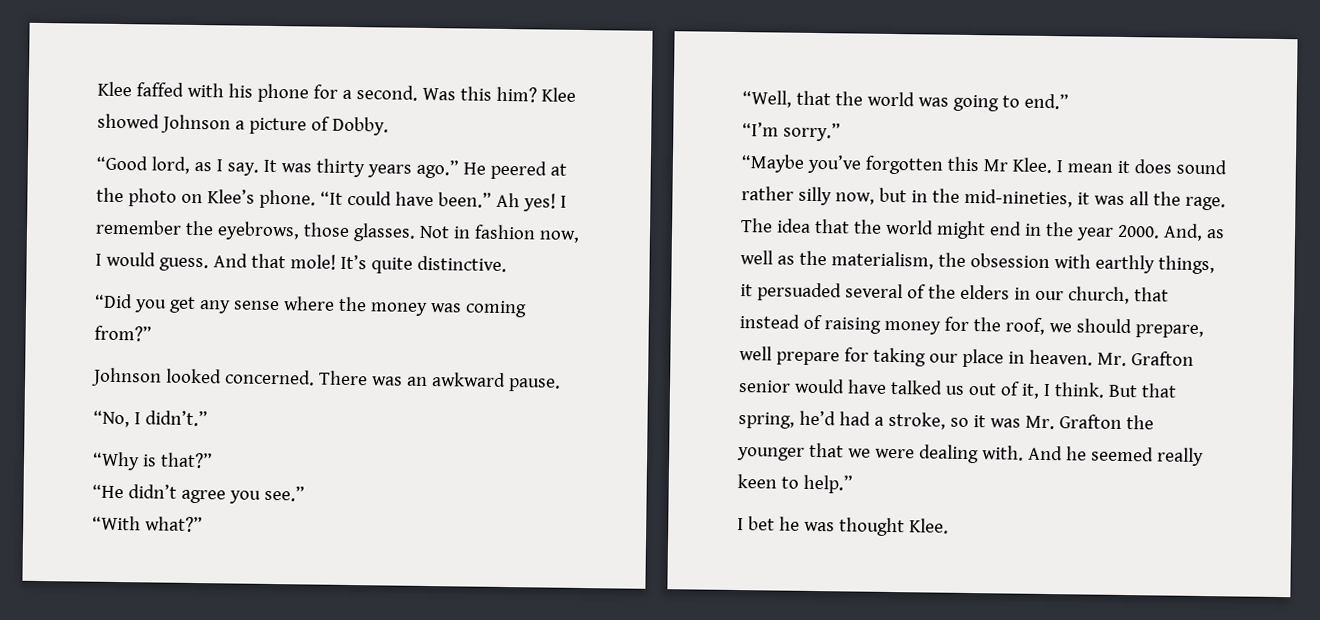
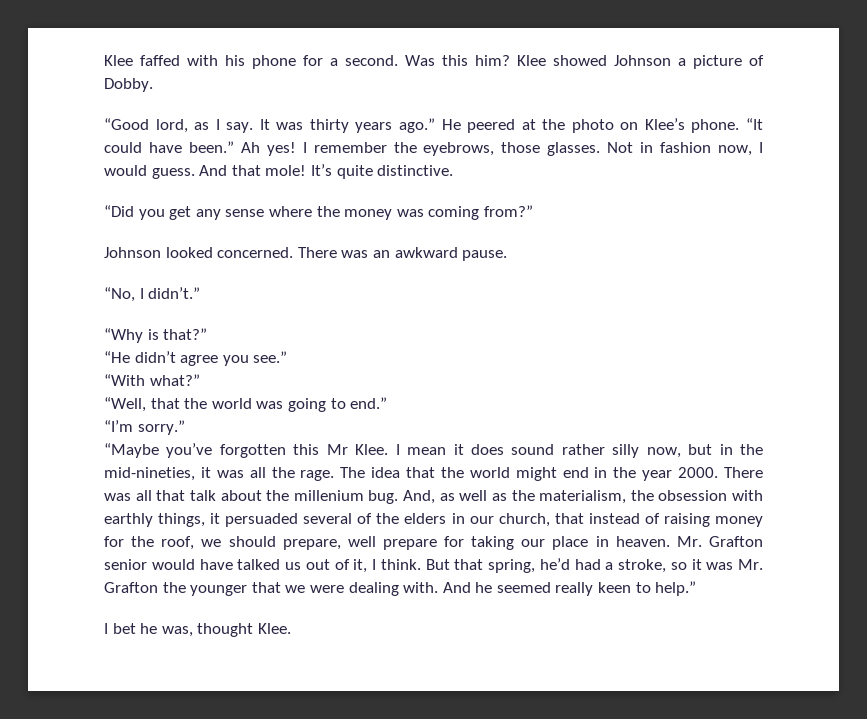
+ There was all that talk about the millenium bug.
- I bet he was thought Klee.
+ I bet he was, thought Klee.

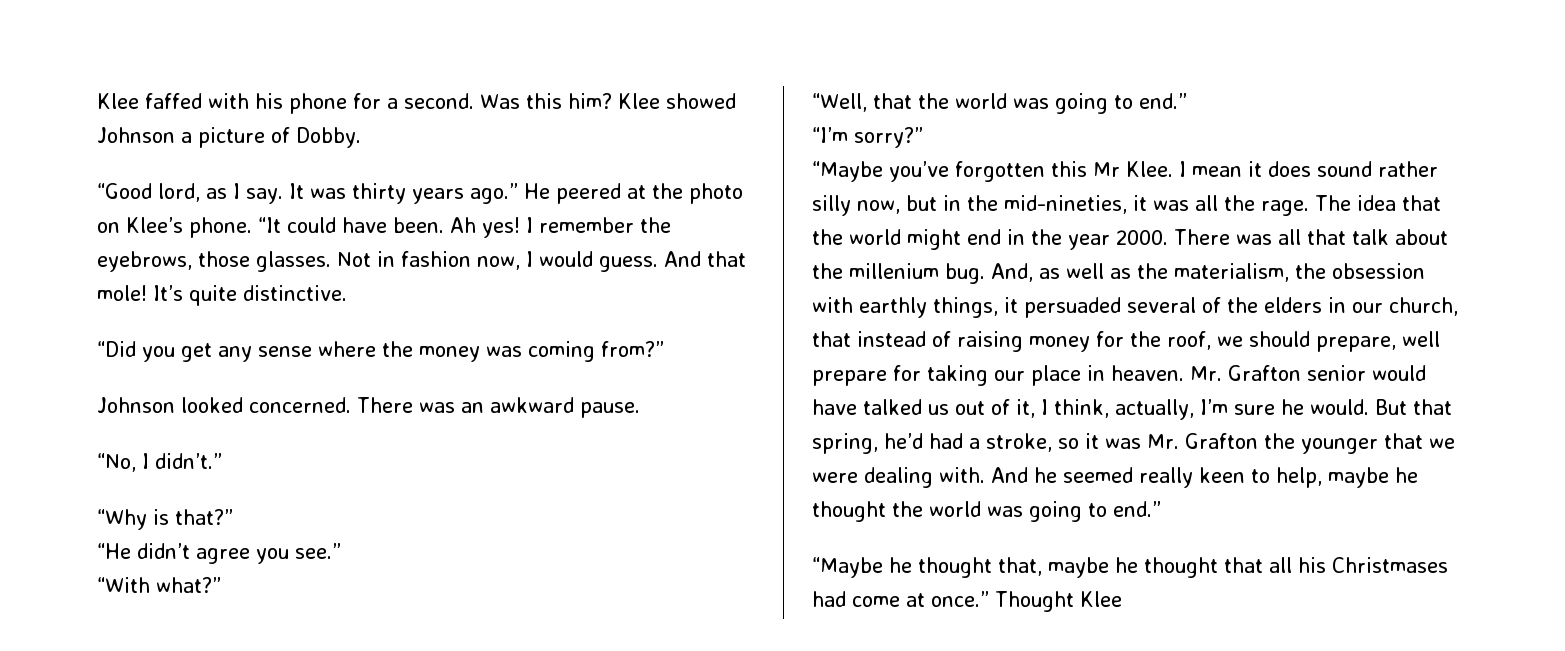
- “It could have been.”
+ “It could have been.
- “I’m sorry.”
+ “I’m sorry?”
- Mr. Grafton senior would have talked us out of it, I think.
+ Mr. Grafton senior would have talked us out of it, I think, actually, I’m sure he would.
- And he seemed really keen to help.”
- I bet he was, thought Klee.
+ And he seemed really keen to help, maybe he thought the world was going to end.”
+ “Maybe he thought that, maybe he thought that all his Christmases had come at once.” Thought Klee

